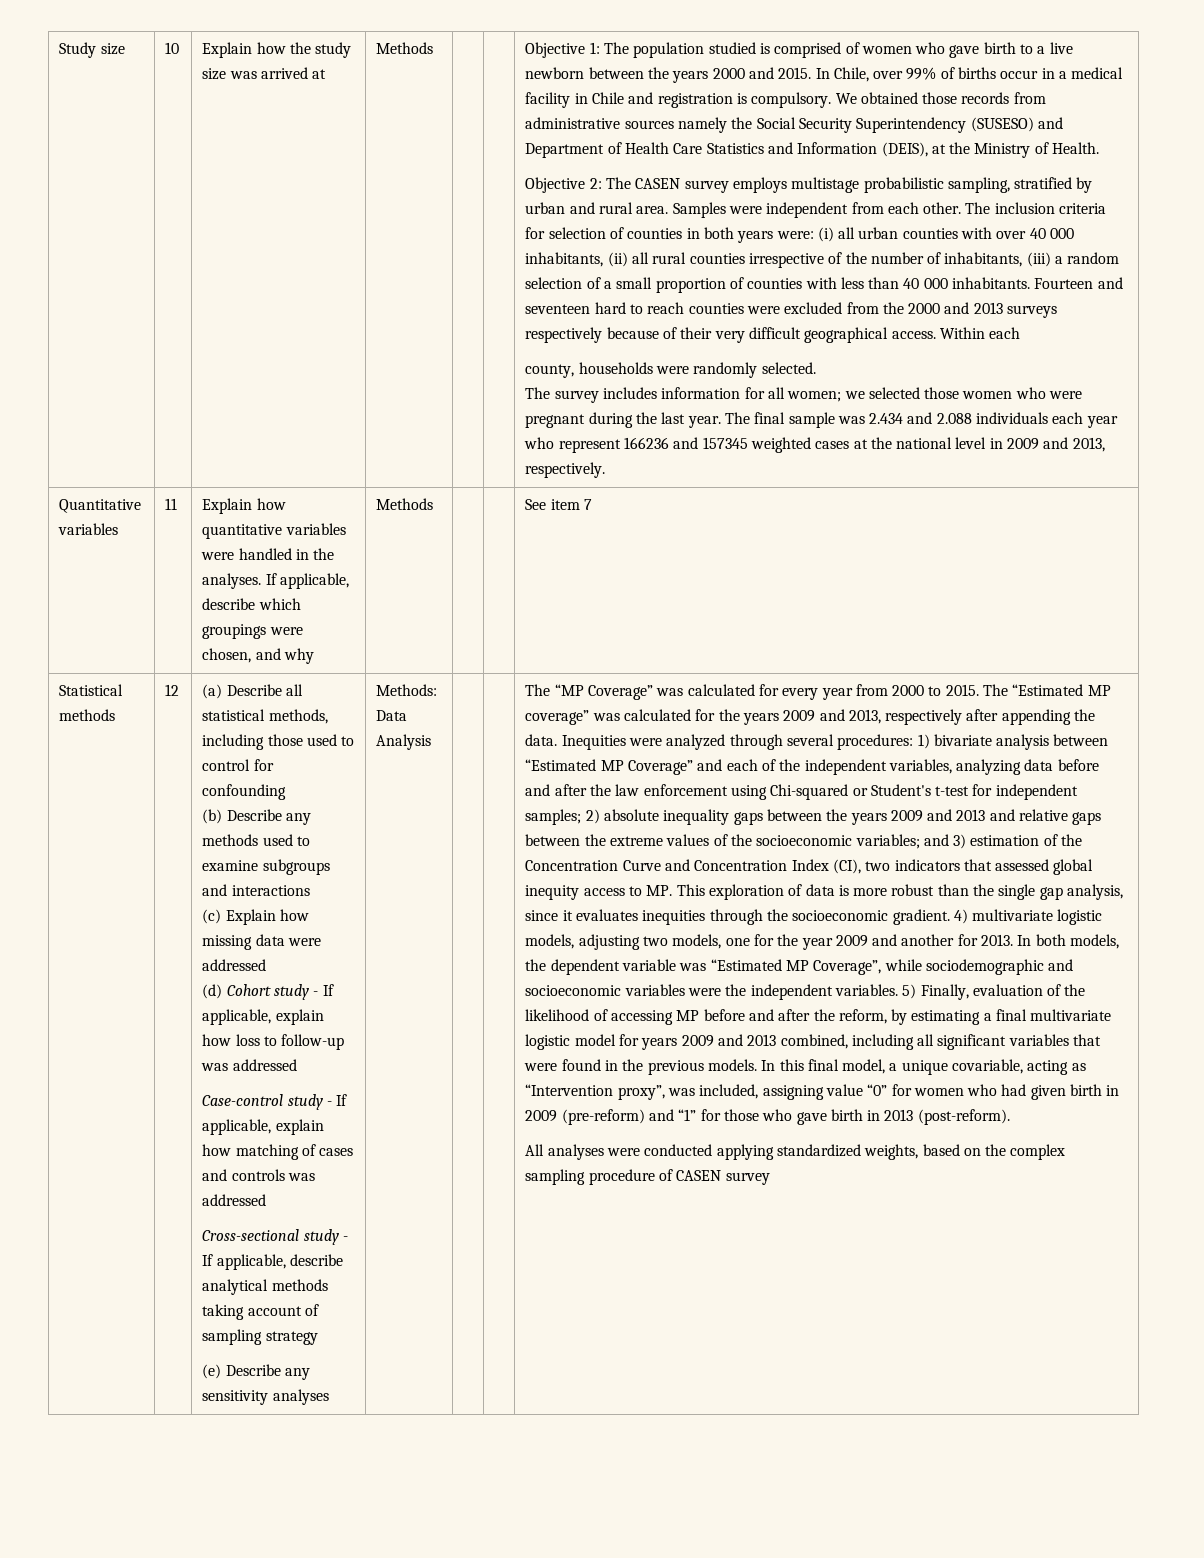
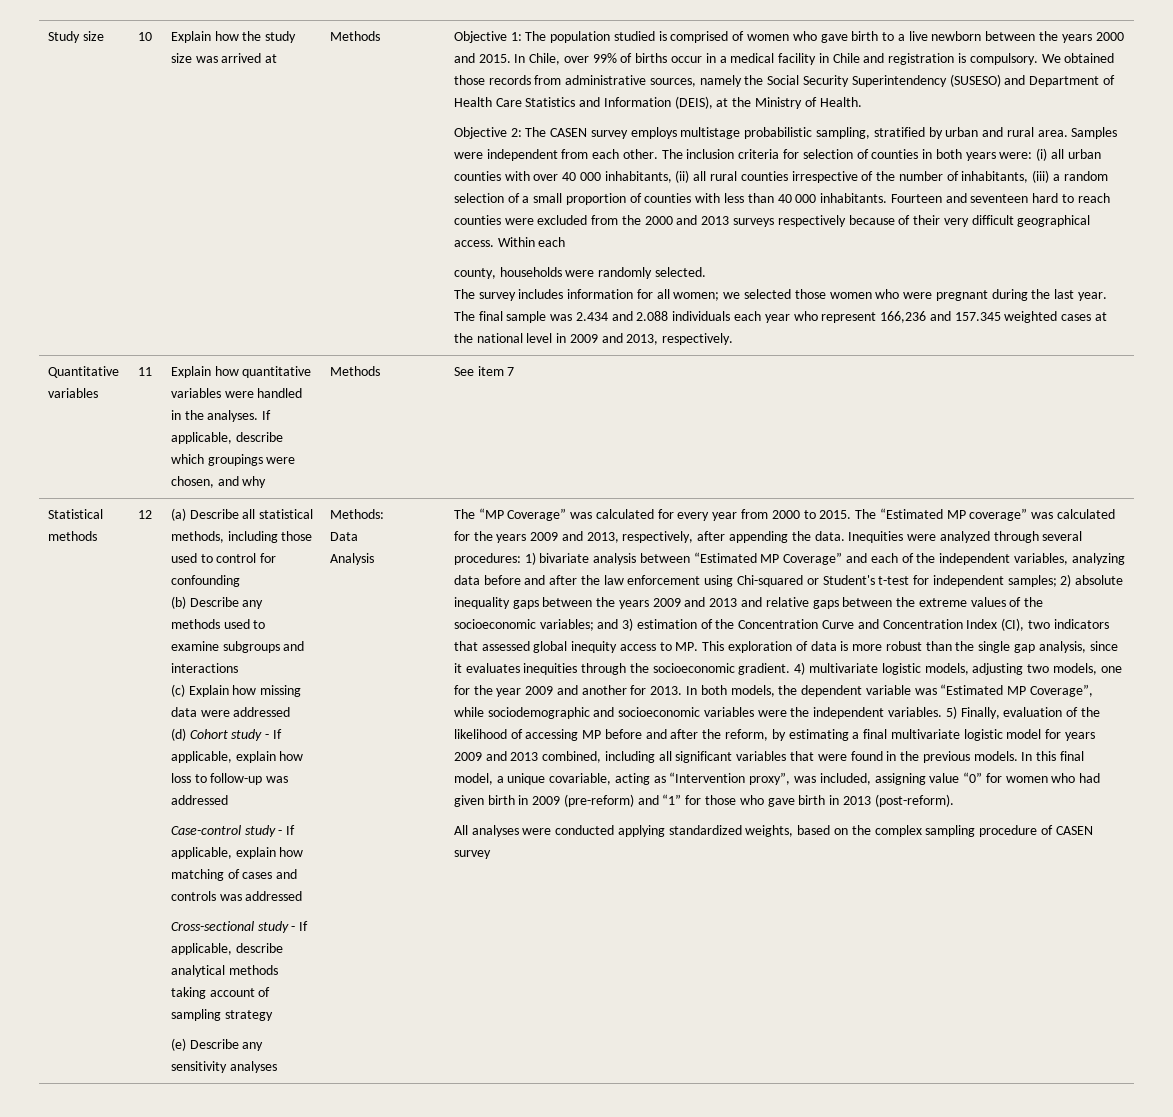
- We obtained those records from administrative sources namely the Social Security Superintendency (SUSESO) and Department of Health Care Statistics and Information (DEIS), at the Ministry of Health.
+ We obtained those records from administrative sources, namely the Social Security Superintendency (SUSESO) and Department of Health Care Statistics and Information (DEIS), at the Ministry of Health.
- The final sample was 2.434 and 2.088 individuals each year who represent 166236 and 157345 weighted cases at the national level in 2009 and 2013, respectively.
+ The final sample was 2.434 and 2.088 individuals each year who represent 166,236 and 157.345 weighted cases at the national level in 2009 and 2013, respectively.
- The “Estimated MP coverage” was calculated for the years 2009 and 2013, respectively after appending the data.
+ The “Estimated MP coverage” was calculated for the years 2009 and 2013, respectively, after appending the data.

